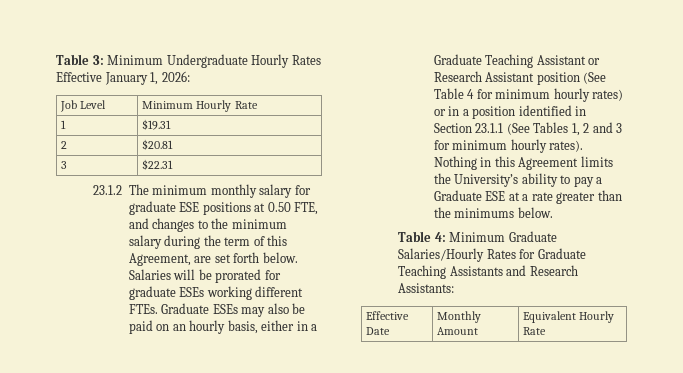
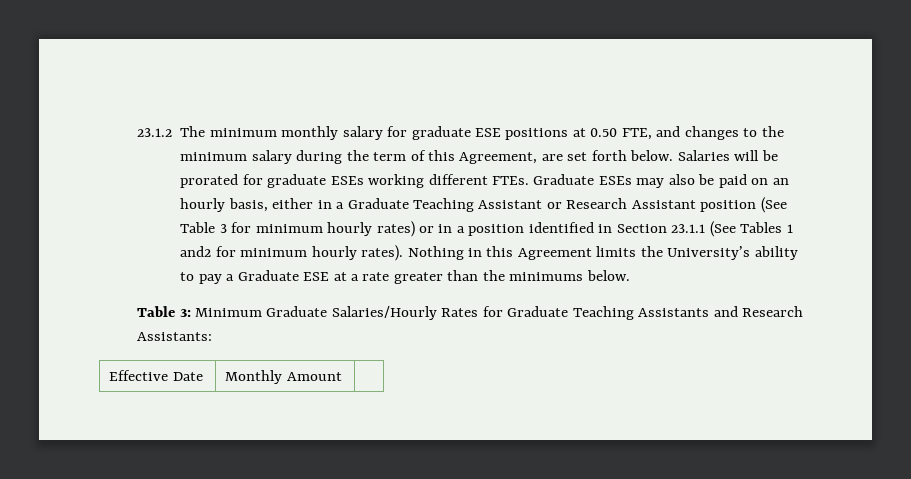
- Table 3: Minimum Undergraduate Hourly Rates Effective January 1, 2026:
- Job Level | Minimum Hourly Rate
- 1 | $19.31
- 2 | $20.81
- 3 | $22.31
- Graduate ESEs may also be paid on an hourly basis, either in a Graduate Teaching Assistant or Research Assistant position (See Table 4 for minimum hourly rates) or in a position identified in Section 23.1.1 (See Tables 1, 2 and 3 for minimum hourly rates).
+ Graduate ESEs may also be paid on an hourly basis, either in a Graduate Teaching Assistant or Research Assistant position (See Table 3 for minimum hourly rates) or in a position identified in Section 23.1.1 (See Tables 1 and2 for minimum hourly rates).
- Table 4: Minimum Graduate Salaries/Hourly Rates for Graduate Teaching Assistants and Research Assistants:
+ Table 3: Minimum Graduate Salaries/Hourly Rates for Graduate Teaching Assistants and Research Assistants:
- Effective Date | Monthly Amount | Equivalent Hourly Rate
+ Effective Date | Monthly Amount |

